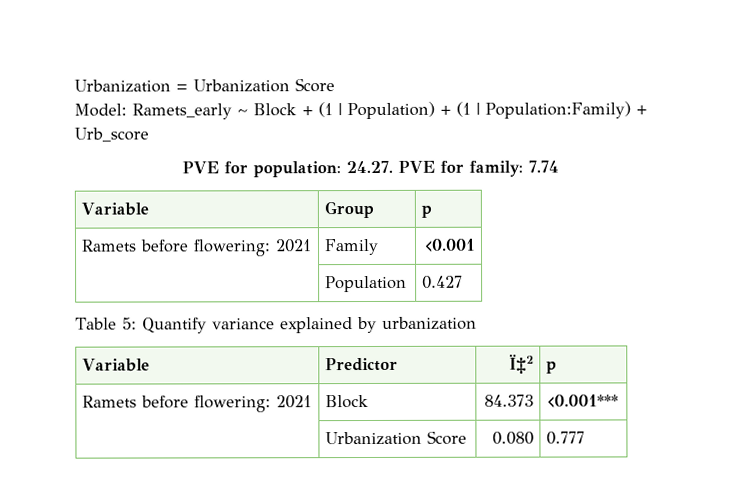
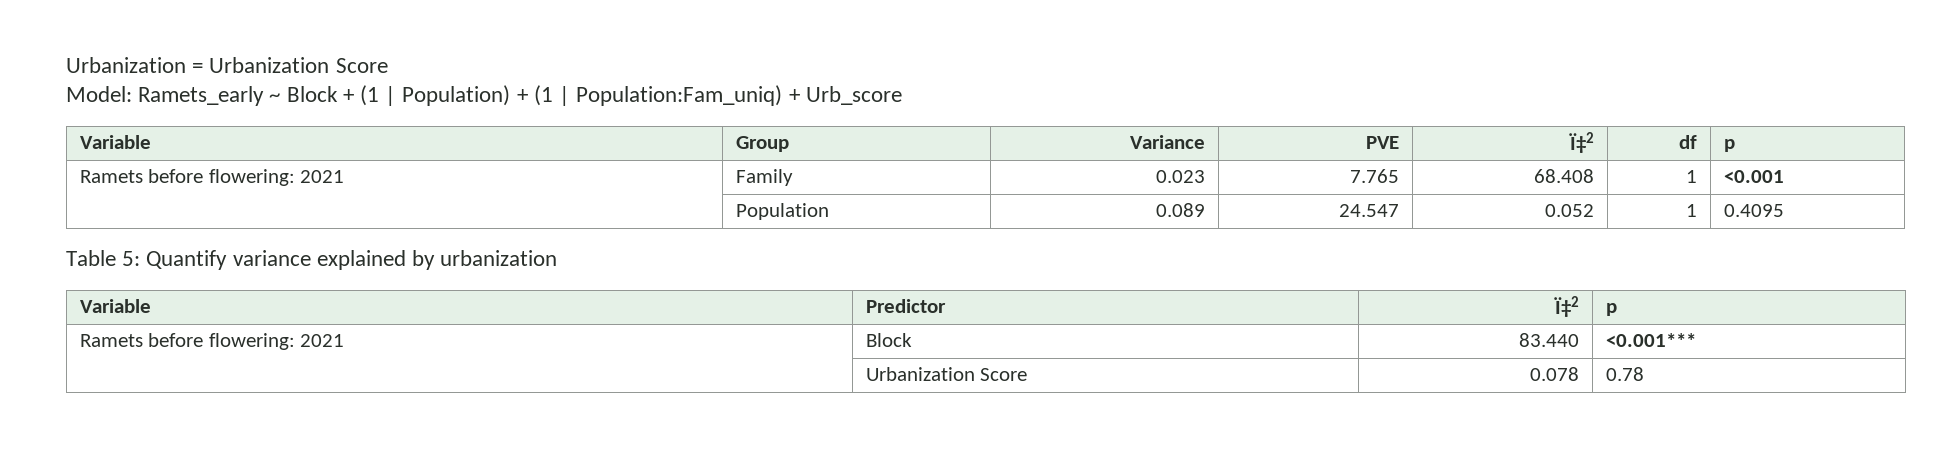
- Model: Ramets_early ~ Block + (1 | Population) + (1 | Population:Family) + Urb_score
+ Model: Ramets_early ~ Block + (1 | Population) + (1 | Population:Fam_uniq) + Urb_score
- PVE for population: 24.27. PVE for family: 7.74
- Variable | Group | p
+ Variable | Group | Variance | PVE | Ï‡2 | df | p
- Ramets before flowering: 2021 | Family | <0.001
- | Population | 0.427
+ Ramets before flowering: 2021 | Family | 0.023 | 7.765 | 68.408 | 1 | <0.001
+ | Population | 0.089 | 24.547 | 0.052 | 1 | 0.4095
- Ramets before flowering: 2021 | Block | 84.373 | <0.001***
+ Ramets before flowering: 2021 | Block | 83.440 | <0.001***
- | Urbanization Score | 0.080 | 0.777
+ | Urbanization Score | 0.078 | 0.78

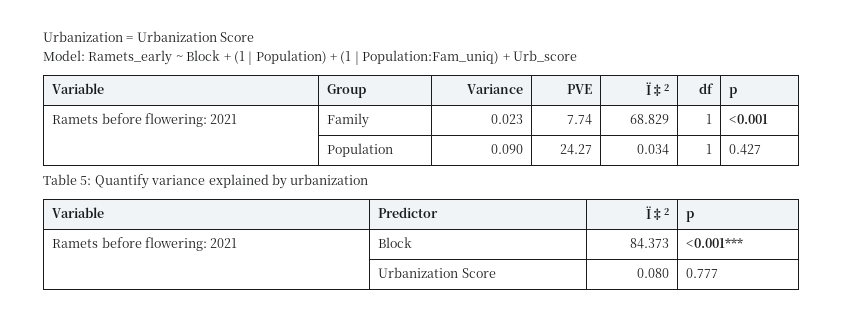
- Ramets before flowering: 2021 | Family | 0.023 | 7.765 | 68.408 | 1 | <0.001
+ Ramets before flowering: 2021 | Family | 0.023 | 7.74 | 68.829 | 1 | <0.001
- | Population | 0.089 | 24.547 | 0.052 | 1 | 0.4095
+ | Population | 0.090 | 24.27 | 0.034 | 1 | 0.427
- Ramets before flowering: 2021 | Block | 83.440 | <0.001***
+ Ramets before flowering: 2021 | Block | 84.373 | <0.001***
- | Urbanization Score | 0.078 | 0.78
+ | Urbanization Score | 0.080 | 0.777

